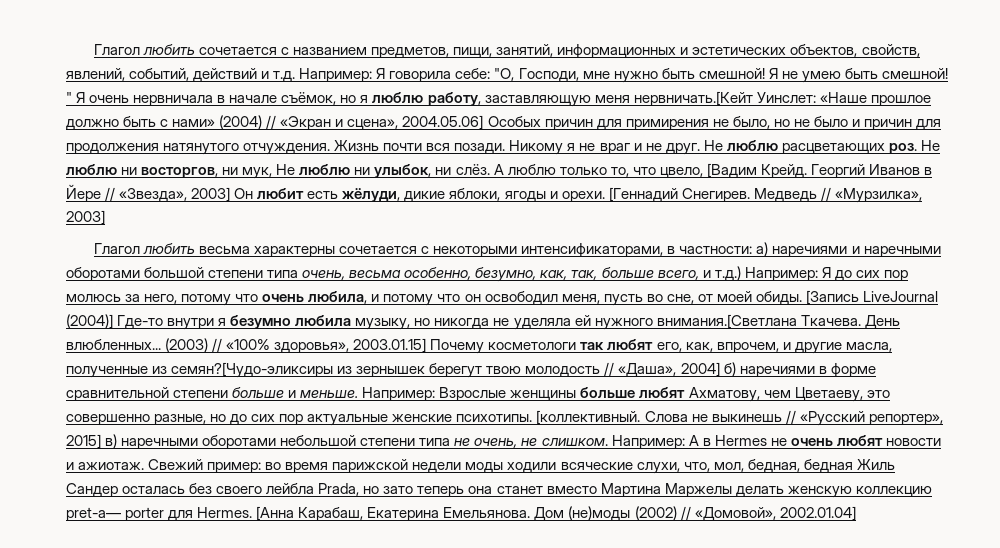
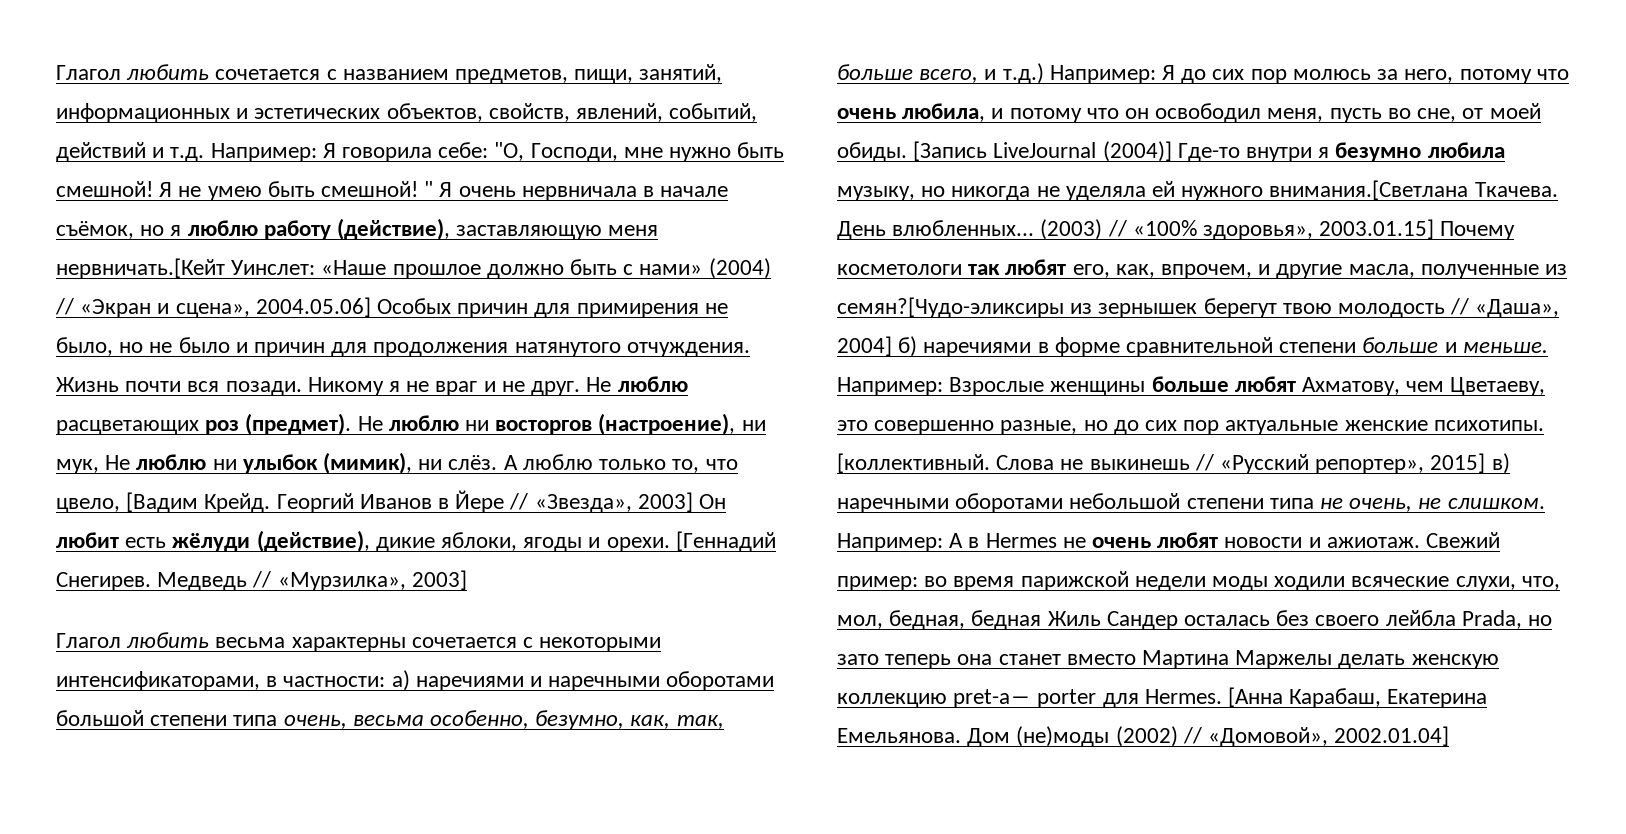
- " Я очень нервничала в начале съёмок, но я люблю работу, заставляющую меня нервничать.[Кейт Уинслет: «Наше прошлое должно быть с нами» (2004) // «Экран и сцена», 2004.05.06] Особых причин для примирения не было, но не было и причин для продолжения натянутого отчуждения.
+ " Я очень нервничала в начале съёмок, но я люблю работу (действие), заставляющую меня нервничать.[Кейт Уинслет: «Наше прошлое должно быть с нами» (2004) // «Экран и сцена», 2004.05.06] Особых причин для примирения не было, но не было и причин для продолжения натянутого отчуждения.
- Не люблю расцветающих роз. Не люблю ни восторгов, ни мук, Не люблю ни улыбок, ни слёз.
+ Не люблю расцветающих роз (предмет). Не люблю ни восторгов (настроение), ни мук, Не люблю ни улыбок (мимик), ни слёз.
- Георгий Иванов в Йере // «Звезда», 2003] Он любит есть жёлуди, дикие яблоки, ягоды и орехи.
+ Георгий Иванов в Йере // «Звезда», 2003] Он любит есть жёлуди (действие), дикие яблоки, ягоды и орехи.

